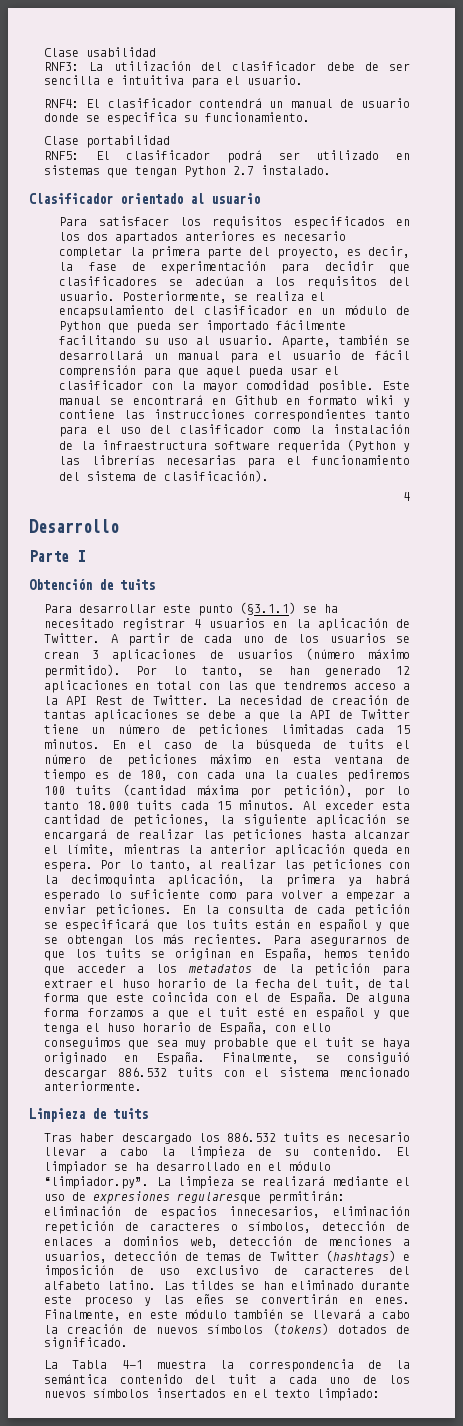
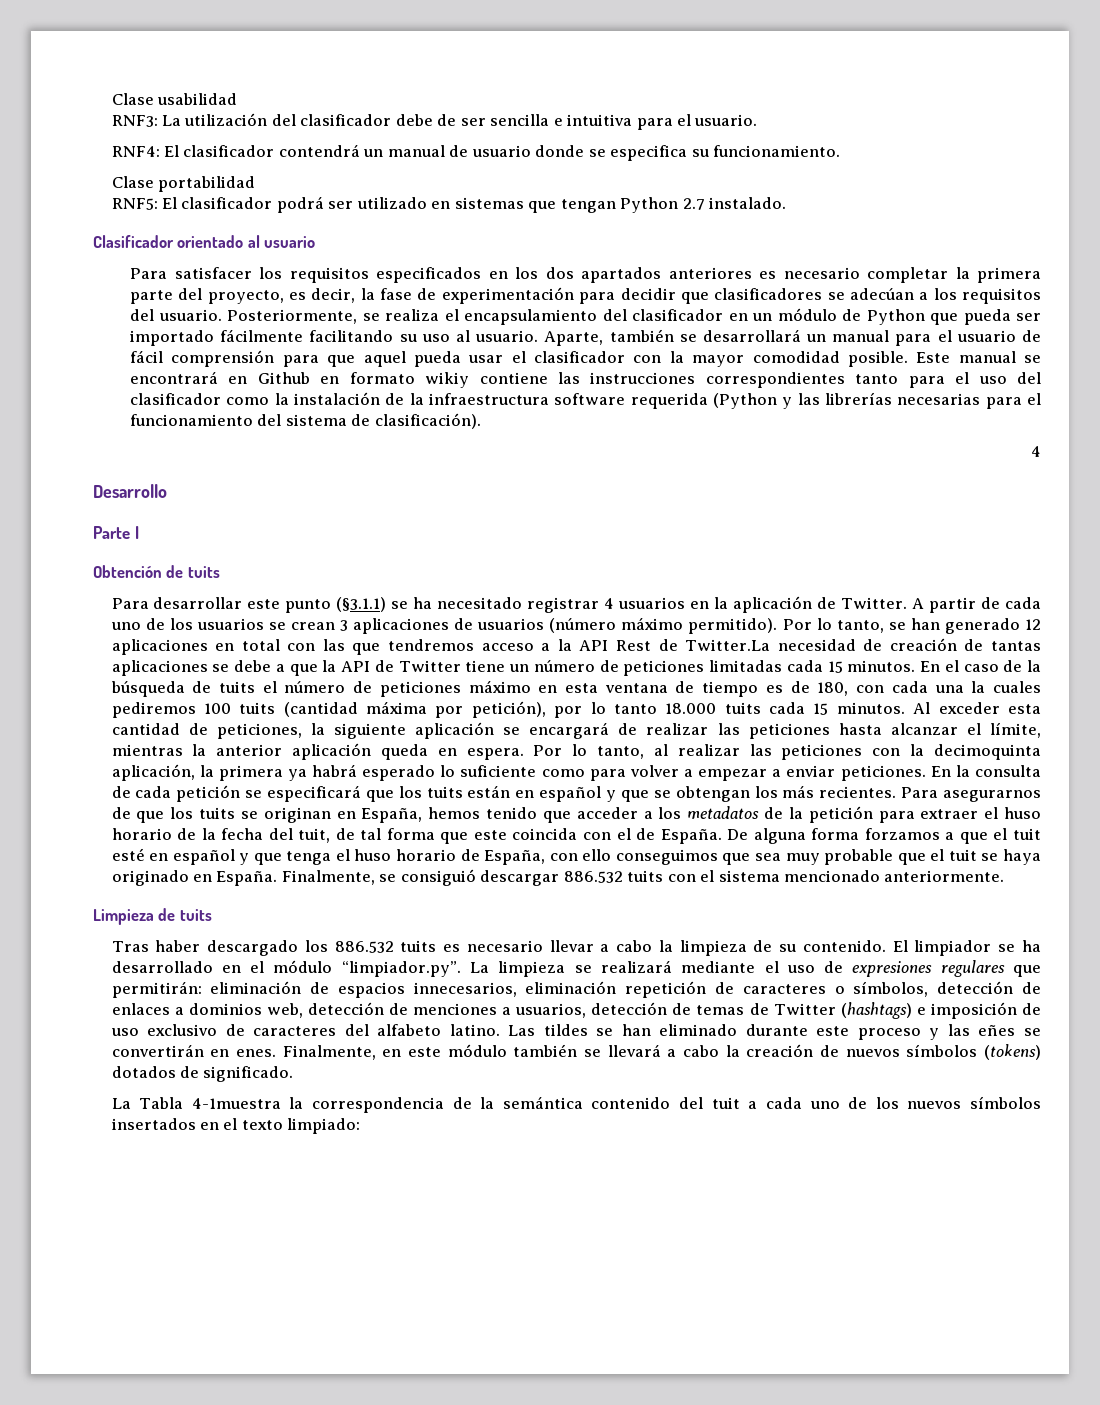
- Este manual se encontrará en Github en formato wiki y contiene las instrucciones correspondientes tanto para el uso del clasificador como la instalación de la infraestructura software requerida (Python y las librerías necesarias para el funcionamiento del sistema de clasificación).
+ Este manual se encontrará en Github en formato wikiy contiene las instrucciones correspondientes tanto para el uso del clasificador como la instalación de la infraestructura software requerida (Python y las librerías necesarias para el funcionamiento del sistema de clasificación).
- Por lo tanto, se han generado 12 aplicaciones en total con las que tendremos acceso a la API Rest de Twitter. La necesidad de creación de tantas aplicaciones se debe a que la API de Twitter tiene un número de peticiones limitadas cada 15 minutos.
+ Por lo tanto, se han generado 12 aplicaciones en total con las que tendremos acceso a la API Rest de Twitter.La necesidad de creación de tantas aplicaciones se debe a que la API de Twitter tiene un número de peticiones limitadas cada 15 minutos.
- El limpiador se ha desarrollado en el módulo “limpiador.py”. La limpieza se realizará mediante el uso de expresiones regularesque permitirán: eliminación de espacios innecesarios, eliminación repetición de caracteres o símbolos, detección de enlaces a dominios web, detección de menciones a usuarios, detección de temas de Twitter (hashtags) e imposición de uso exclusivo de caracteres del alfabeto latino.
+ El limpiador se ha desarrollado en el módulo “limpiador.py”. La limpieza se realizará mediante el uso de expresiones regulares que permitirán: eliminación de espacios innecesarios, eliminación repetición de caracteres o símbolos, detección de enlaces a dominios web, detección de menciones a usuarios, detección de temas de Twitter (hashtags) e imposición de uso exclusivo de caracteres del alfabeto latino.
- La Tabla 4-1 muestra la correspondencia de la semántica contenido del tuit a cada uno de los nuevos símbolos insertados en el texto limpiado:
+ La Tabla 4-1muestra la correspondencia de la semántica contenido del tuit a cada uno de los nuevos símbolos insertados en el texto limpiado:

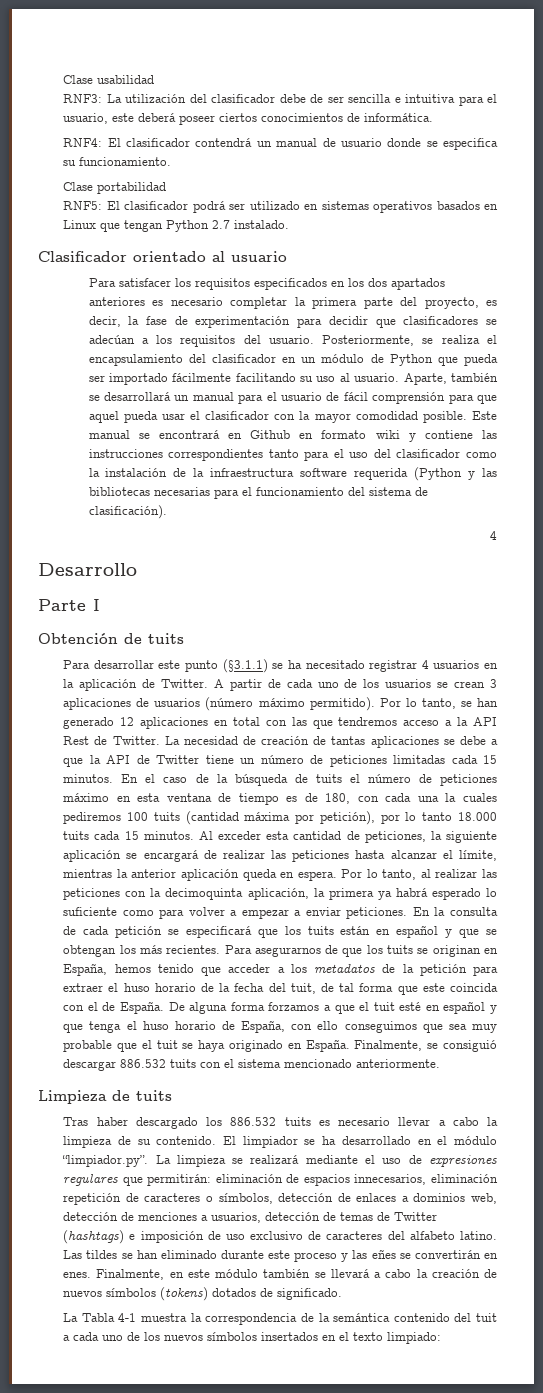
- RNF3: La utilización del clasificador debe de ser sencilla e intuitiva para el usuario.
+ RNF3: La utilización del clasificador debe de ser sencilla e intuitiva para el usuario, este deberá poseer ciertos conocimientos de informática.
- RNF5: El clasificador podrá ser utilizado en sistemas que tengan Python 2.7 instalado.
+ RNF5: El clasificador podrá ser utilizado en sistemas operativos basados en Linux que tengan Python 2.7 instalado.
- Este manual se encontrará en Github en formato wikiy contiene las instrucciones correspondientes tanto para el uso del clasificador como la instalación de la infraestructura software requerida (Python y las librerías necesarias para el funcionamiento del sistema de clasificación).
+ Este manual se encontrará en Github en formato wiki y contiene las instrucciones correspondientes tanto para el uso del clasificador como la instalación de la infraestructura software requerida (Python y las bibliotecas necesarias para el funcionamiento del sistema de clasificación).
- Por lo tanto, se han generado 12 aplicaciones en total con las que tendremos acceso a la API Rest de Twitter.La necesidad de creación de tantas aplicaciones se debe a que la API de Twitter tiene un número de peticiones limitadas cada 15 minutos.
+ Por lo tanto, se han generado 12 aplicaciones en total con las que tendremos acceso a la API Rest de Twitter. La necesidad de creación de tantas aplicaciones se debe a que la API de Twitter tiene un número de peticiones limitadas cada 15 minutos.
- La Tabla 4-1muestra la correspondencia de la semántica contenido del tuit a cada uno de los nuevos símbolos insertados en el texto limpiado:
+ La Tabla 4-1 muestra la correspondencia de la semántica contenido del tuit a cada uno de los nuevos símbolos insertados en el texto limpiado:

